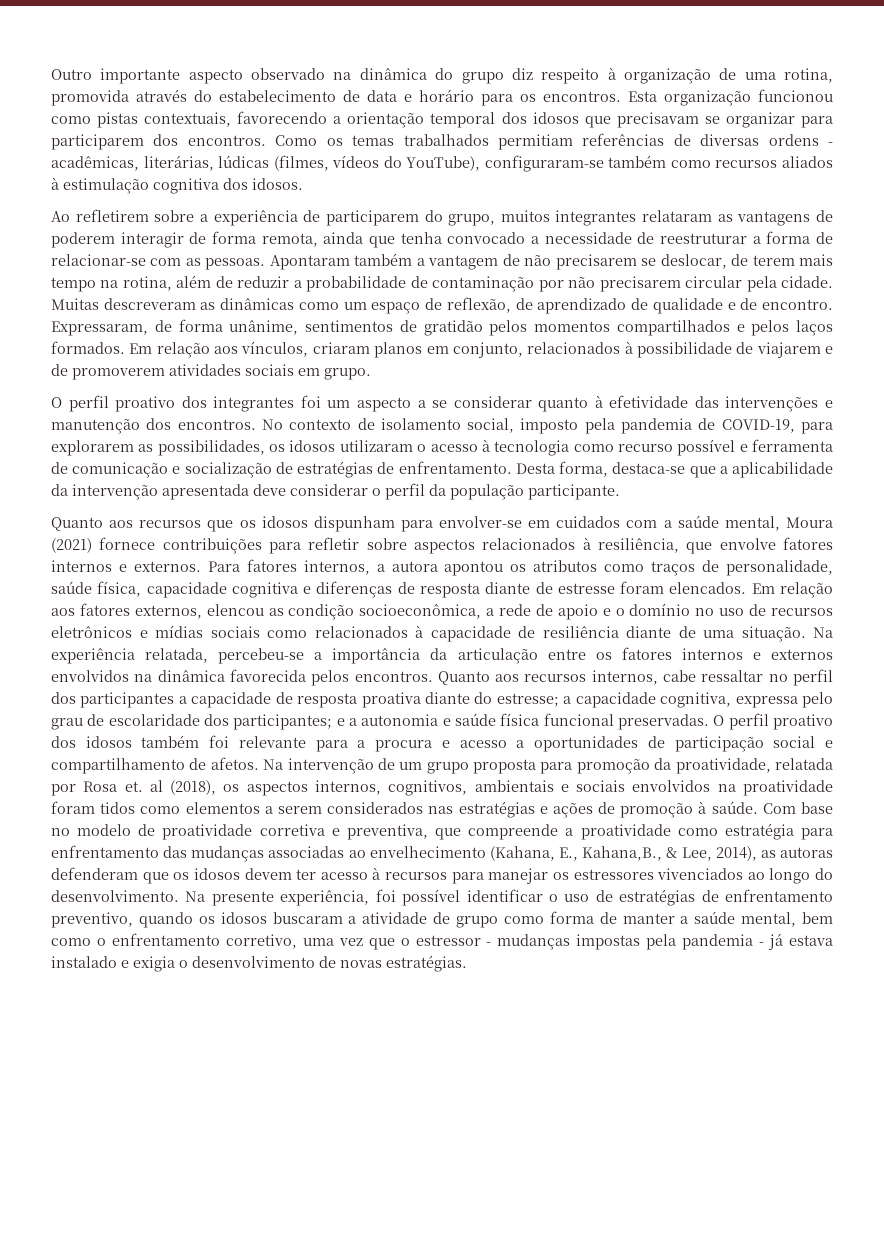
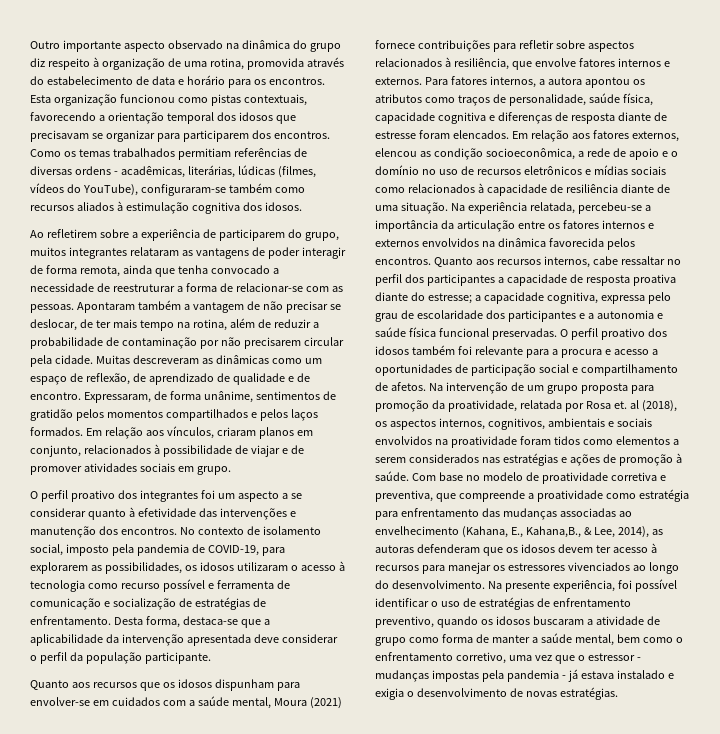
- Ao refletirem sobre a experiência de participarem do grupo, muitos integrantes relataram as vantagens de poderem interagir de forma remota, ainda que tenha convocado a necessidade de reestruturar a forma de relacionar-se com as pessoas.
+ Ao refletirem sobre a experiência de participarem do grupo, muitos integrantes relataram as vantagens de poder interagir de forma remota, ainda que tenha convocado a necessidade de reestruturar a forma de relacionar-se com as pessoas.
- Apontaram também a vantagem de não precisarem se deslocar, de terem mais tempo na rotina, além de reduzir a probabilidade de contaminação por não precisarem circular pela cidade.
+ Apontaram também a vantagem de não precisar se deslocar, de ter mais tempo na rotina, além de reduzir a probabilidade de contaminação por não precisarem circular pela cidade.
- Em relação aos vínculos, criaram planos em conjunto, relacionados à possibilidade de viajarem e de promoverem atividades sociais em grupo.
+ Em relação aos vínculos, criaram planos em conjunto, relacionados à possibilidade de viajar e de promover atividades sociais em grupo.
- Quanto aos recursos internos, cabe ressaltar no perfil dos participantes a capacidade de resposta proativa diante do estresse; a capacidade cognitiva, expressa pelo grau de escolaridade dos participantes; e a autonomia e saúde física funcional preservadas.
+ Quanto aos recursos internos, cabe ressaltar no perfil dos participantes a capacidade de resposta proativa diante do estresse; a capacidade cognitiva, expressa pelo grau de escolaridade dos participantes e a autonomia e saúde física funcional preservadas.

